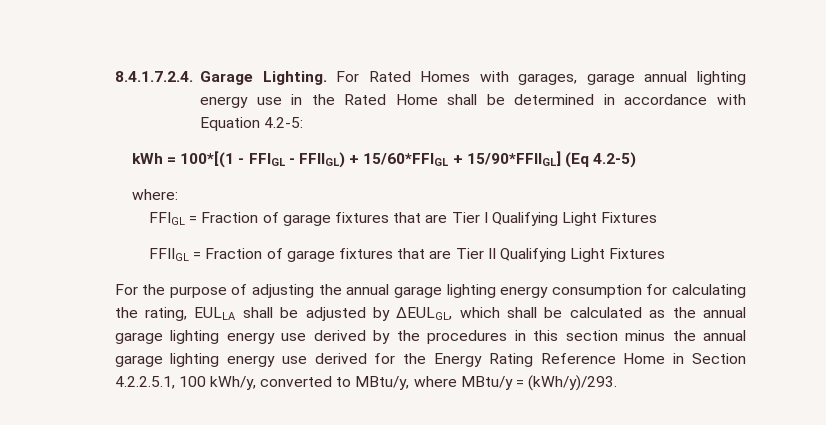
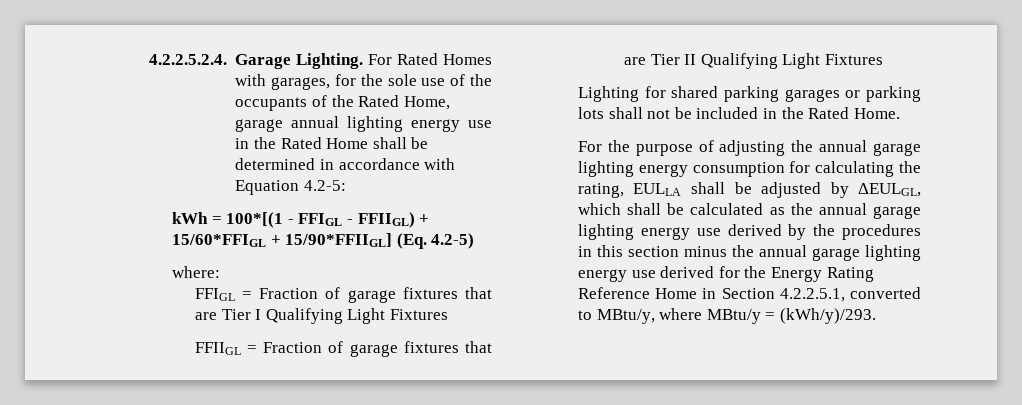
- 8.4.1.7.2.4. Garage Lighting.
+ 4.2.2.5.2.4. Garage Lighting.
- For Rated Homes with garages, garage annual lighting energy use in the Rated Home shall be determined in accordance with Equation 4.2-5:
+ For Rated Homes with garages, for the sole use of the occupants of the Rated Home, garage annual lighting energy use in the Rated Home shall be determined in accordance with Equation 4.2-5:
- kWh = 100*[(1 - FFIGL - FFIIGL) + 15/60*FFIGL + 15/90*FFIIGL] (Eq 4.2-5)
+ kWh = 100*[(1 - FFIGL - FFIIGL) + 15/60*FFIGL + 15/90*FFIIGL] (Eq. 4.2-5)
+ Lighting for shared parking garages or parking lots shall not be included in the Rated Home.
- For the purpose of adjusting the annual garage lighting energy consumption for calculating the rating, EULLA shall be adjusted by ΔEULGL, which shall be calculated as the annual garage lighting energy use derived by the procedures in this section minus the annual garage lighting energy use derived for the Energy Rating Reference Home in Section 4.2.2.5.1, 100 kWh/y, converted to MBtu/y, where MBtu/y = (kWh/y)/293.
+ For the purpose of adjusting the annual garage lighting energy consumption for calculating the rating, EULLA shall be adjusted by ΔEULGL, which shall be calculated as the annual garage lighting energy use derived by the procedures in this section minus the annual garage lighting energy use derived for the Energy Rating Reference Home in Section 4.2.2.5.1, converted to MBtu/y, where MBtu/y = (kWh/y)/293.

